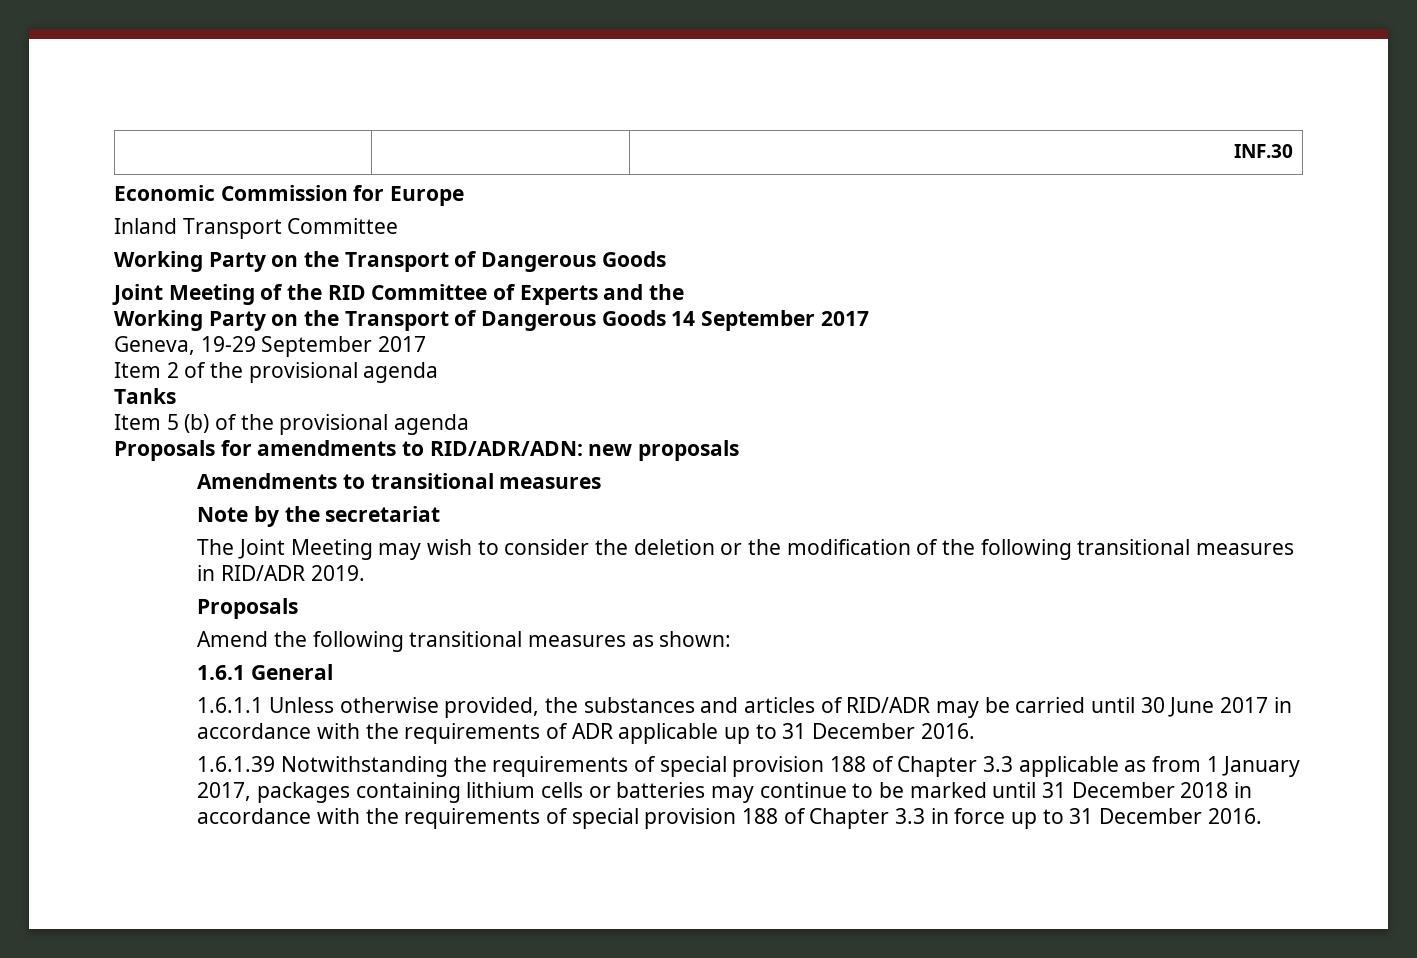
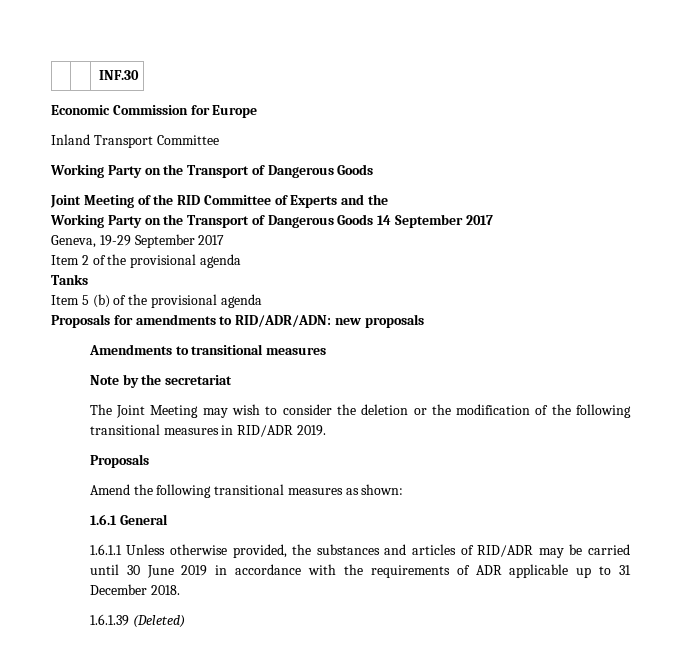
- 1.6.1.1 Unless otherwise provided, the substances and articles of RID/ADR may be carried until 30 June 2017 in accordance with the requirements of ADR applicable up to 31 December 2016.
+ 1.6.1.1 Unless otherwise provided, the substances and articles of RID/ADR may be carried until 30 June 2019 in accordance with the requirements of ADR applicable up to 31 December 2018.
- 1.6.1.39 Notwithstanding the requirements of special provision 188 of Chapter 3.3 applicable as from 1 January 2017, packages containing lithium cells or batteries may continue to be marked until 31 December 2018 in accordance with the requirements of special provision 188 of Chapter 3.3 in force up to 31 December 2016.
+ 1.6.1.39 (Deleted)

